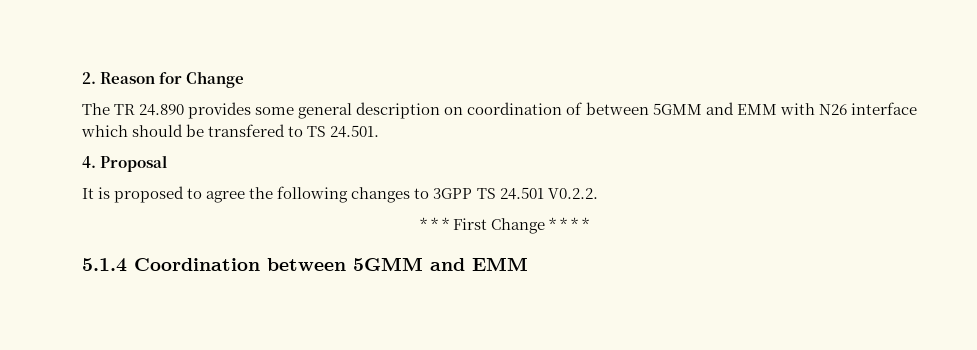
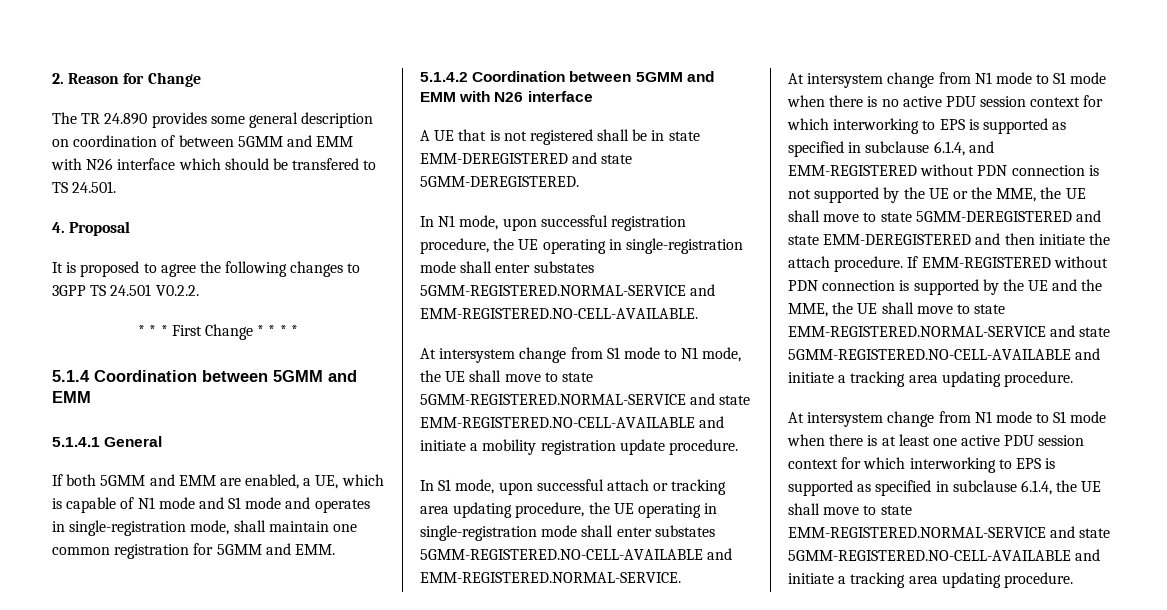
+ 5.1.4.1 General
+ If both 5GMM and EMM are enabled, a UE, which is capable of N1 mode and S1 mode and operates in single-registration mode, shall maintain one common registration for 5GMM and EMM.
+ 5.1.4.2 Coordination between 5GMM and EMM with N26 interface
+ A UE that is not registered shall be in state EMM-DEREGISTERED and state 5GMM-DEREGISTERED.
+ In N1 mode, upon successful registration procedure, the UE operating in single-registration mode shall enter substates 5GMM-REGISTERED.NORMAL-SERVICE and EMM-REGISTERED.NO-CELL-AVAILABLE.
+ At intersystem change from S1 mode to N1 mode, the UE shall move to state 5GMM-REGISTERED.NORMAL-SERVICE and state EMM-REGISTERED.NO-CELL-AVAILABLE and initiate a mobility registration update procedure.
+ In S1 mode, upon successful attach or tracking area updating procedure, the UE operating in single-registration mode shall enter substates 5GMM-REGISTERED.NO-CELL-AVAILABLE and EMM-REGISTERED.NORMAL-SERVICE.
+ At intersystem change from N1 mode to S1 mode when there is no active PDU session context for which interworking to EPS is supported as specified in subclause 6.1.4, and EMM-REGISTERED without PDN connection is not supported by the UE or the MME, the UE shall move to state 5GMM-DEREGISTERED and state EMM-DEREGISTERED and then initiate the attach procedure. If EMM-REGISTERED without PDN connection is supported by the UE and the MME, the UE shall move to state EMM-REGISTERED.NORMAL-SERVICE and state 5GMM-REGISTERED.NO-CELL-AVAILABLE and initiate a tracking area updating procedure.
+ At intersystem change from N1 mode to S1 mode when there is at least one active PDU session context for which interworking to EPS is supported as specified in subclause 6.1.4, the UE shall move to state EMM-REGISTERED.NORMAL-SERVICE and state 5GMM-REGISTERED.NO-CELL-AVAILABLE and initiate a tracking area updating procedure.

